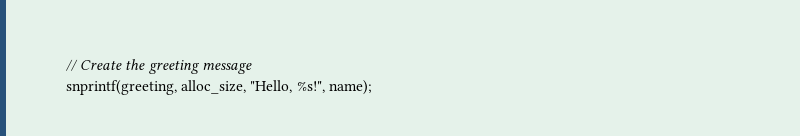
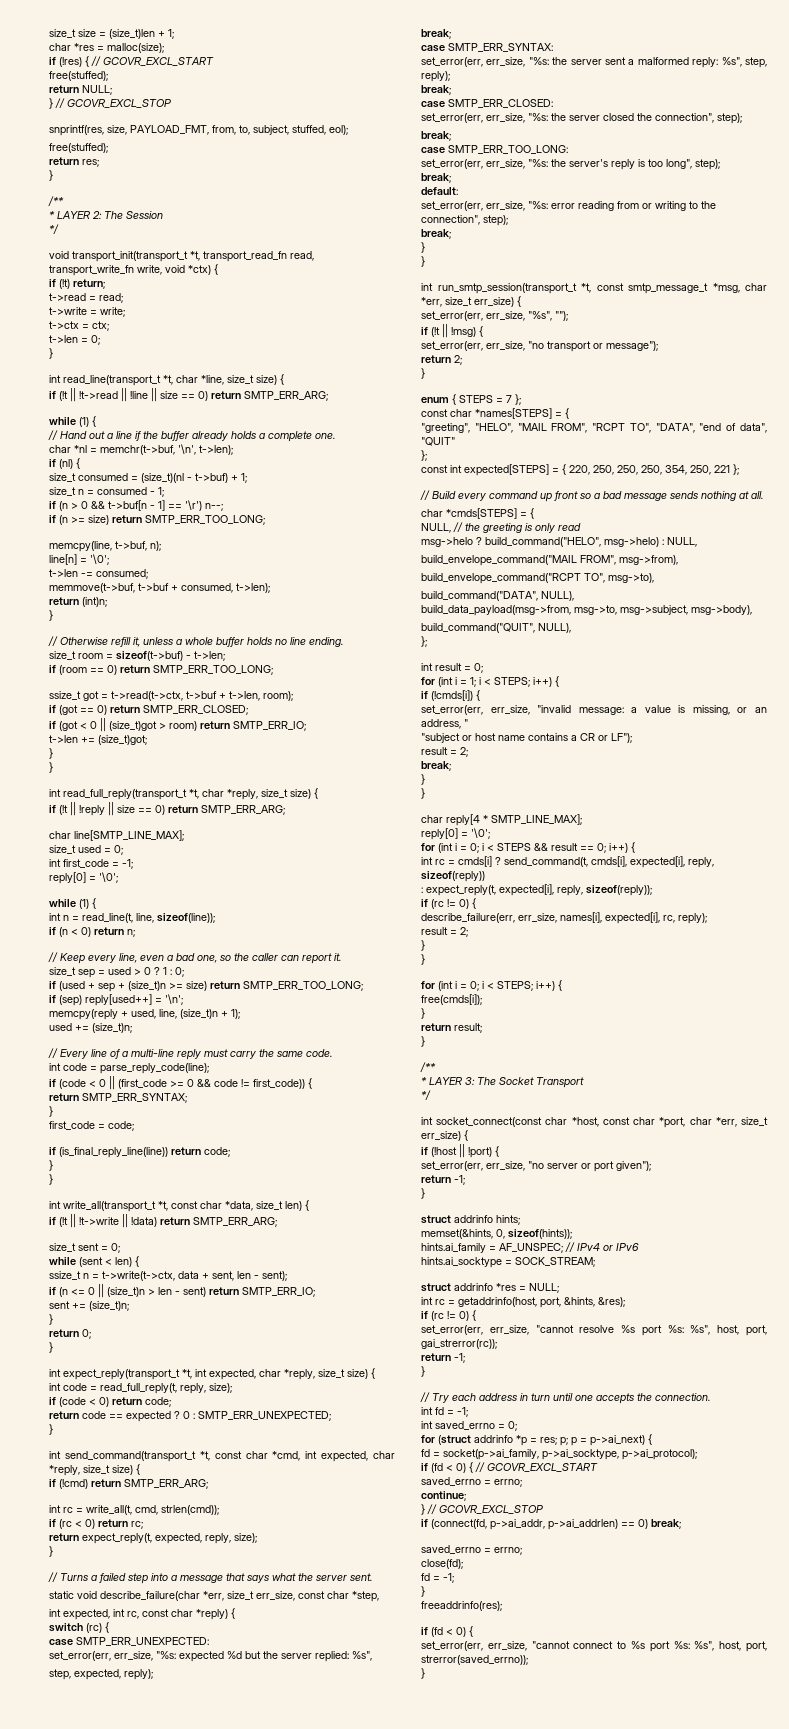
- // Create the greeting message
- snprintf(greeting, alloc_size, "Hello, %s!", name);
+ size_t size = (size_t)len + 1;
+ char *res = malloc(size);
+ if (!res) { // GCOVR_EXCL_START
+ free(stuffed);
+ return NULL;
+ } // GCOVR_EXCL_STOP
+ snprintf(res, size, PAYLOAD_FMT, from, to, subject, stuffed, eol);
+ free(stuffed);
+ return res;
+ }
+ /**
+ * LAYER 2: The Session
+ */
+ void transport_init(transport_t *t, transport_read_fn read, transport_write_fn write, void *ctx) {
+ if (!t) return;
+ t->read = read;
+ t->write = write;
+ t->ctx = ctx;
+ t->len = 0;
+ }
+ int read_line(transport_t *t, char *line, size_t size) {
+ if (!t || !t->read || !line || size == 0) return SMTP_ERR_ARG;
+ while (1) {
+ // Hand out a line if the buffer already holds a complete one.
+ char *nl = memchr(t->buf, '\n', t->len);
+ if (nl) {
+ size_t consumed = (size_t)(nl - t->buf) + 1;
+ size_t n = consumed - 1;
+ if (n > 0 && t->buf[n - 1] == '\r') n--;
+ if (n >= size) return SMTP_ERR_TOO_LONG;
+ memcpy(line, t->buf, n);
+ line[n] = '\0';
+ t->len -= consumed;
+ memmove(t->buf, t->buf + consumed, t->len);
+ return (int)n;
+ }
+ // Otherwise refill it, unless a whole buffer holds no line ending.
+ size_t room = sizeof(t->buf) - t->len;
+ if (room == 0) return SMTP_ERR_TOO_LONG;
+ ssize_t got = t->read(t->ctx, t->buf + t->len, room);
+ if (got == 0) return SMTP_ERR_CLOSED;
+ if (got < 0 || (size_t)got > room) return SMTP_ERR_IO;
+ t->len += (size_t)got;
+ }
+ }
+ int read_full_reply(transport_t *t, char *reply, size_t size) {
+ if (!t || !reply || size == 0) return SMTP_ERR_ARG;
+ char line[SMTP_LINE_MAX];
+ size_t used = 0;
+ int first_code = -1;
+ reply[0] = '\0';
+ while (1) {
+ int n = read_line(t, line, sizeof(line));
+ if (n < 0) return n;
+ // Keep every line, even a bad one, so the caller can report it.
+ size_t sep = used > 0 ? 1 : 0;
+ if (used + sep + (size_t)n >= size) return SMTP_ERR_TOO_LONG;
+ if (sep) reply[used++] = '\n';
+ memcpy(reply + used, line, (size_t)n + 1);
+ used += (size_t)n;
+ // Every line of a multi-line reply must carry the same code.
+ int code = parse_reply_code(line);
+ if (code < 0 || (first_code >= 0 && code != first_code)) {
+ return SMTP_ERR_SYNTAX;
+ }
+ first_code = code;
+ if (is_final_reply_line(line)) return code;
+ }
+ }
+ int write_all(transport_t *t, const char *data, size_t len) {
+ if (!t || !t->write || !data) return SMTP_ERR_ARG;
+ size_t sent = 0;
+ while (sent < len) {
+ ssize_t n = t->write(t->ctx, data + sent, len - sent);
+ if (n <= 0 || (size_t)n > len - sent) return SMTP_ERR_IO;
+ sent += (size_t)n;
+ }
+ return 0;
+ }
+ int expect_reply(transport_t *t, int expected, char *reply, size_t size) {
+ int code = read_full_reply(t, reply, size);
+ if (code < 0) return code;
+ return code == expected ? 0 : SMTP_ERR_UNEXPECTED;
+ }
+ int send_command(transport_t *t, const char *cmd, int expected, char *reply, size_t size) {
+ if (!cmd) return SMTP_ERR_ARG;
+ int rc = write_all(t, cmd, strlen(cmd));
+ if (rc < 0) return rc;
+ return expect_reply(t, expected, reply, size);
+ }
+ // Turns a failed step into a message that says what the server sent.
+ static void describe_failure(char *err, size_t err_size, const char *step,
+ int expected, int rc, const char *reply) {
+ switch (rc) {
+ case SMTP_ERR_UNEXPECTED:
+ set_error(err, err_size, "%s: expected %d but the server replied: %s",
+ step, expected, reply);
+ break;
+ case SMTP_ERR_SYNTAX:
+ set_error(err, err_size, "%s: the server sent a malformed reply: %s", step, reply);
+ break;
+ case SMTP_ERR_CLOSED:
+ set_error(err, err_size, "%s: the server closed the connection", step);
+ break;
+ case SMTP_ERR_TOO_LONG:
+ set_error(err, err_size, "%s: the server's reply is too long", step);
+ break;
+ default:
+ set_error(err, err_size, "%s: error reading from or writing to the connection", step);
+ break;
+ }
+ }
+ int run_smtp_session(transport_t *t, const smtp_message_t *msg, char *err, size_t err_size) {
+ set_error(err, err_size, "%s", "");
+ if (!t || !msg) {
+ set_error(err, err_size, "no transport or message");
+ return 2;
+ }
+ enum { STEPS = 7 };
+ const char *names[STEPS] = {
+ "greeting", "HELO", "MAIL FROM", "RCPT TO", "DATA", "end of data", "QUIT"
+ };
+ const int expected[STEPS] = { 220, 250, 250, 250, 354, 250, 221 };
+ // Build every command up front so a bad message sends nothing at all.
+ char *cmds[STEPS] = {
+ NULL, // the greeting is only read
+ msg->helo ? build_command("HELO", msg->helo) : NULL,
+ build_envelope_command("MAIL FROM", msg->from),
+ build_envelope_command("RCPT TO", msg->to),
+ build_command("DATA", NULL),
+ build_data_payload(msg->from, msg->to, msg->subject, msg->body),
+ build_command("QUIT", NULL),
+ };
+ int result = 0;
+ for (int i = 1; i < STEPS; i++) {
+ if (!cmds[i]) {
+ set_error(err, err_size, "invalid message: a value is missing, or an address, "
+ "subject or host name contains a CR or LF");
+ result = 2;
+ break;
+ }
+ }
+ char reply[4 * SMTP_LINE_MAX];
+ reply[0] = '\0';
+ for (int i = 0; i < STEPS && result == 0; i++) {
+ int rc = cmds[i] ? send_command(t, cmds[i], expected[i], reply, sizeof(reply))
+ : expect_reply(t, expected[i], reply, sizeof(reply));
+ if (rc != 0) {
+ describe_failure(err, err_size, names[i], expected[i], rc, reply);
+ result = 2;
+ }
+ }
+ for (int i = 0; i < STEPS; i++) {
+ free(cmds[i]);
+ }
+ return result;
+ }
+ /**
+ * LAYER 3: The Socket Transport
+ */
+ int socket_connect(const char *host, const char *port, char *err, size_t err_size) {
+ if (!host || !port) {
+ set_error(err, err_size, "no server or port given");
+ return -1;
+ }
+ struct addrinfo hints;
+ memset(&hints, 0, sizeof(hints));
+ hints.ai_family = AF_UNSPEC; // IPv4 or IPv6
+ hints.ai_socktype = SOCK_STREAM;
+ struct addrinfo *res = NULL;
+ int rc = getaddrinfo(host, port, &hints, &res);
+ if (rc != 0) {
+ set_error(err, err_size, "cannot resolve %s port %s: %s", host, port, gai_strerror(rc));
+ return -1;
+ }
+ // Try each address in turn until one accepts the connection.
+ int fd = -1;
+ int saved_errno = 0;
+ for (struct addrinfo *p = res; p; p = p->ai_next) {
+ fd = socket(p->ai_family, p->ai_socktype, p->ai_protocol);
+ if (fd < 0) { // GCOVR_EXCL_START
+ saved_errno = errno;
+ continue;
+ } // GCOVR_EXCL_STOP
+ if (connect(fd, p->ai_addr, p->ai_addrlen) == 0) break;
+ saved_errno = errno;
+ close(fd);
+ fd = -1;
+ }
+ freeaddrinfo(res);
+ if (fd < 0) {
+ set_error(err, err_size, "cannot connect to %s port %s: %s", host, port, strerror(saved_errno));
+ }

